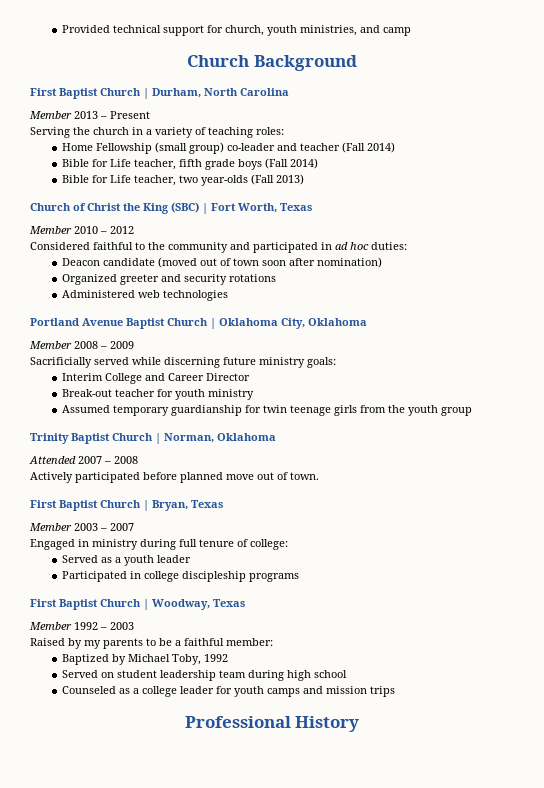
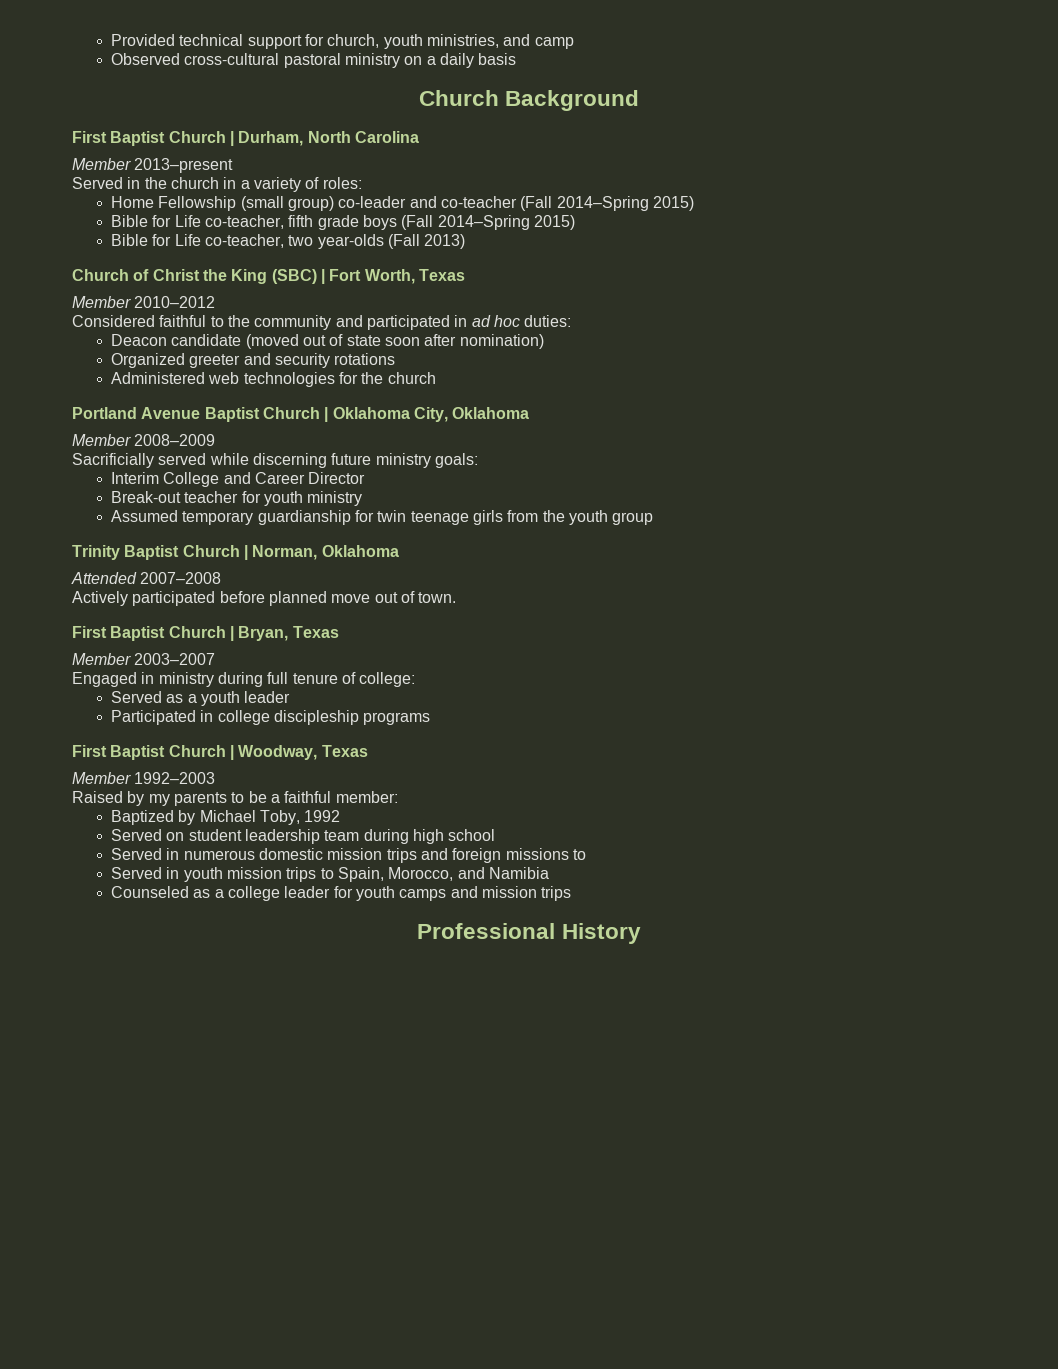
+ Observed cross-cultural pastoral ministry on a daily basis
- Member 2013 – Present
- Serving the church in a variety of teaching roles:
+ Member 2013–present
+ Served in the church in a variety of roles:
- Home Fellowship (small group) co-leader and teacher (Fall 2014)
- Bible for Life teacher, fifth grade boys (Fall 2014)
- Bible for Life teacher, two year-olds (Fall 2013)
+ Home Fellowship (small group) co-leader and co-teacher (Fall 2014–Spring 2015)
+ Bible for Life co-teacher, fifth grade boys (Fall 2014–Spring 2015)
+ Bible for Life co-teacher, two year-olds (Fall 2013)
- Member 2010 – 2012
+ Member 2010–2012
- Deacon candidate (moved out of town soon after nomination)
+ Deacon candidate (moved out of state soon after nomination)
- Administered web technologies
+ Administered web technologies for the church
- Member 2008 – 2009
+ Member 2008–2009
- Attended 2007 – 2008
+ Attended 2007–2008
- Member 2003 – 2007
+ Member 2003–2007
- Member 1992 – 2003
+ Member 1992–2003
+ Served in numerous domestic mission trips and foreign missions to
+ Served in youth mission trips to Spain, Morocco, and Namibia

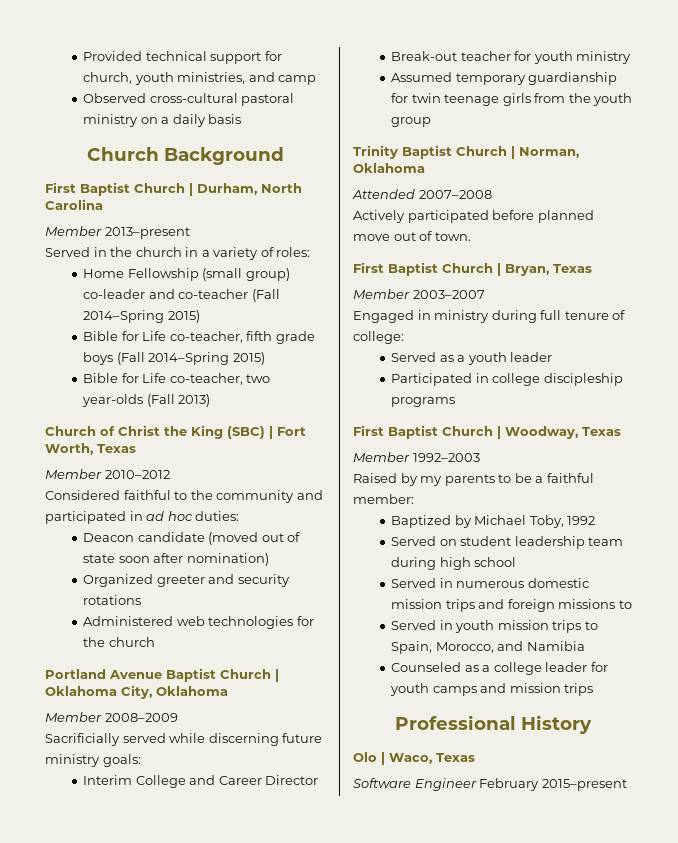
+ Olo | Waco, Texas
+ Software Engineer February 2015–present

